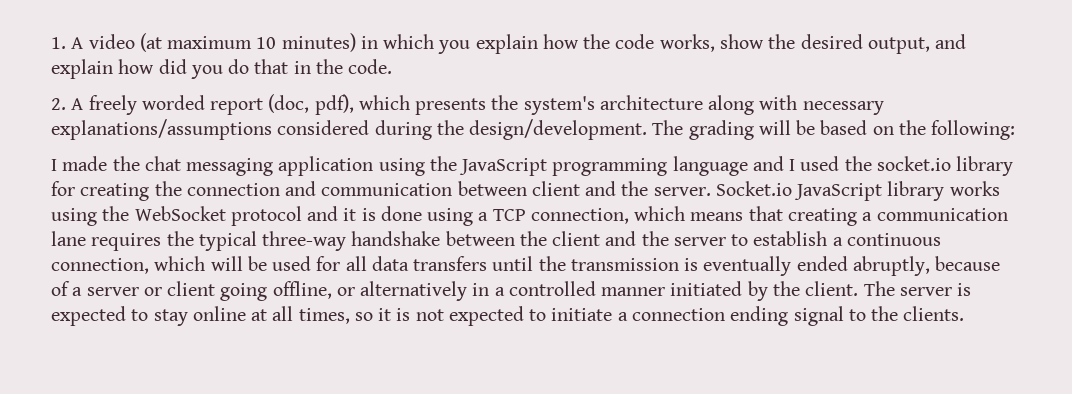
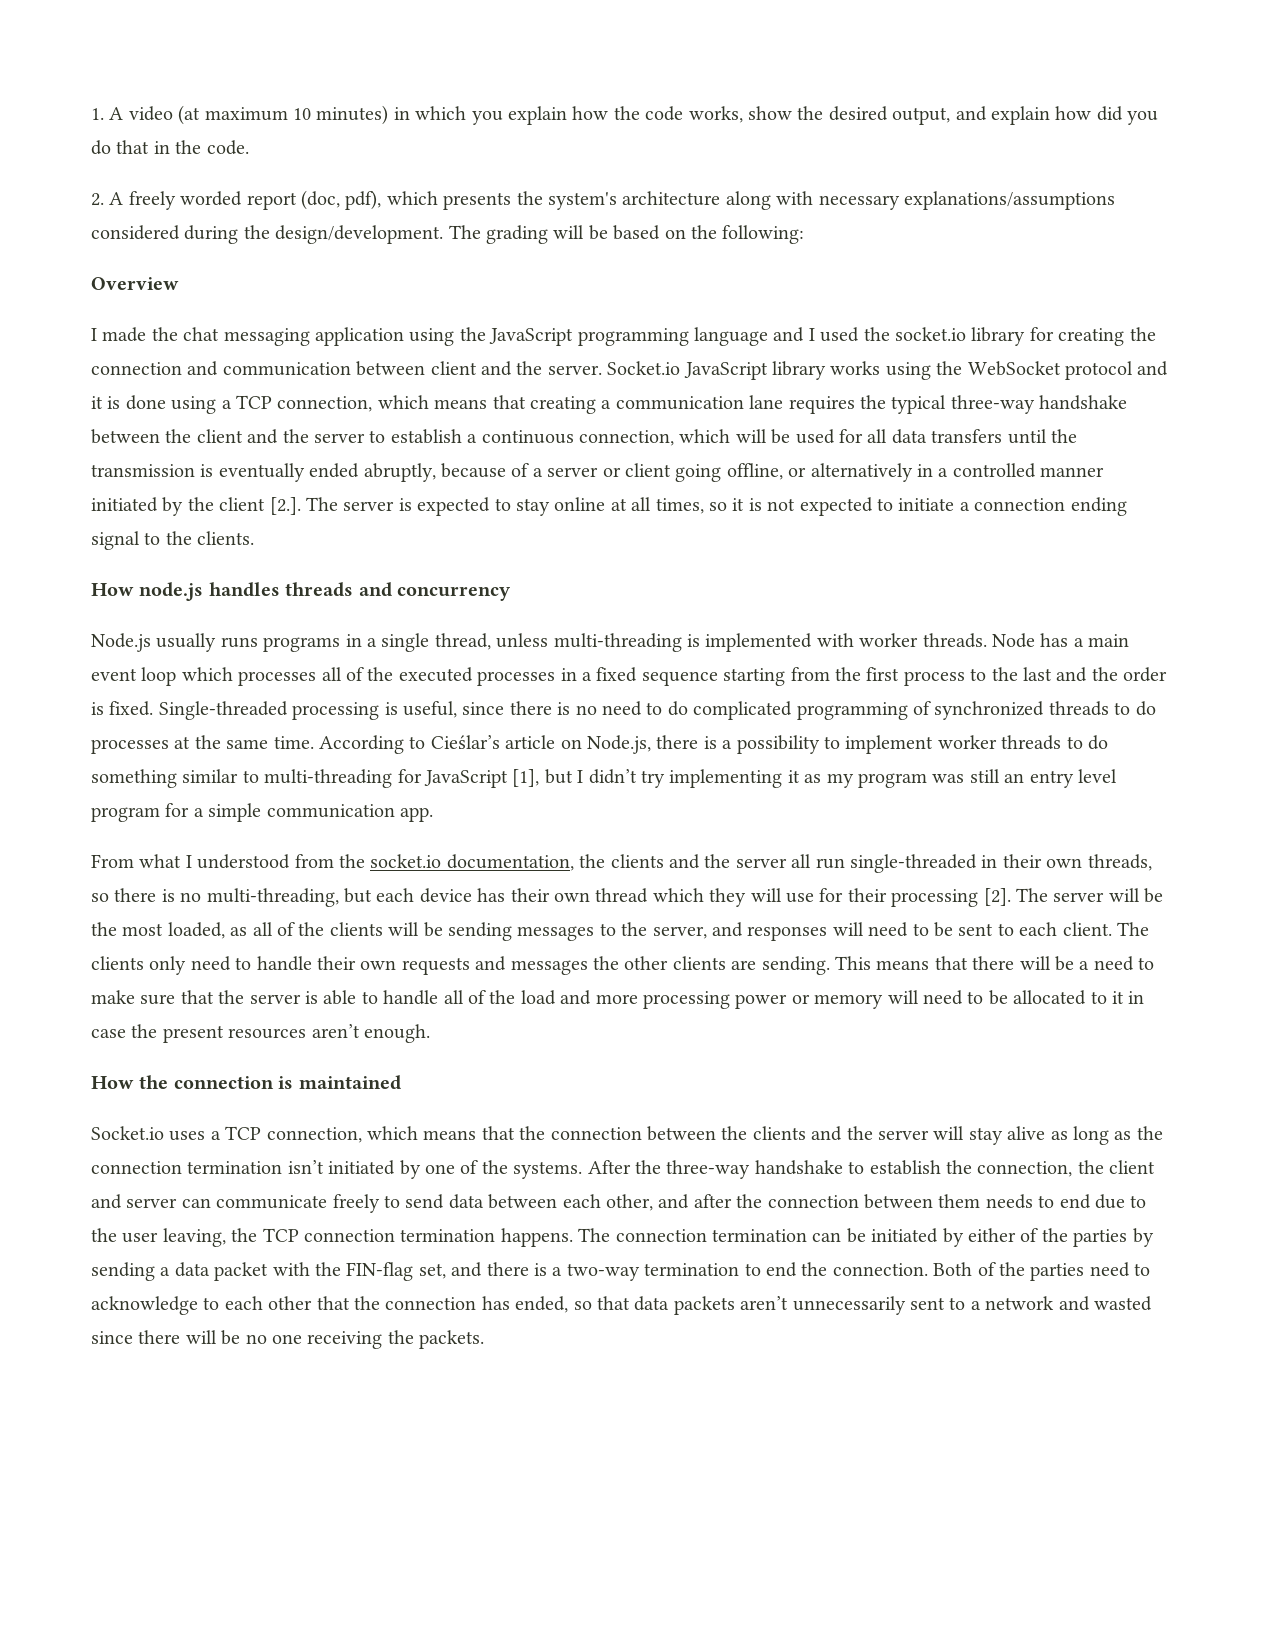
+ Overview
- Socket.io JavaScript library works using the WebSocket protocol and it is done using a TCP connection, which means that creating a communication lane requires the typical three-way handshake between the client and the server to establish a continuous connection, which will be used for all data transfers until the transmission is eventually ended abruptly, because of a server or client going offline, or alternatively in a controlled manner initiated by the client. The server is expected to stay online at all times, so it is not expected to initiate a connection ending signal to the clients.
+ Socket.io JavaScript library works using the WebSocket protocol and it is done using a TCP connection, which means that creating a communication lane requires the typical three-way handshake between the client and the server to establish a continuous connection, which will be used for all data transfers until the transmission is eventually ended abruptly, because of a server or client going offline, or alternatively in a controlled manner initiated by the client [2.]. The server is expected to stay online at all times, so it is not expected to initiate a connection ending signal to the clients.
+ How node.js handles threads and concurrency
+ Node.js usually runs programs in a single thread, unless multi-threading is implemented with worker threads. Node has a main event loop which processes all of the executed processes in a fixed sequence starting from the first process to the last and the order is fixed. Single-threaded processing is useful, since there is no need to do complicated programming of synchronized threads to do processes at the same time. According to Cieślar’s article on Node.js, there is a possibility to implement worker threads to do something similar to multi-threading for JavaScript [1], but I didn’t try implementing it as my program was still an entry level program for a simple communication app.
+ From what I understood from the socket.io documentation, the clients and the server all run single-threaded in their own threads, so there is no multi-threading, but each device has their own thread which they will use for their processing [2]. The server will be the most loaded, as all of the clients will be sending messages to the server, and responses will need to be sent to each client. The clients only need to handle their own requests and messages the other clients are sending. This means that there will be a need to make sure that the server is able to handle all of the load and more processing power or memory will need to be allocated to it in case the present resources aren’t enough.
+ How the connection is maintained
+ Socket.io uses a TCP connection, which means that the connection between the clients and the server will stay alive as long as the connection termination isn’t initiated by one of the systems. After the three-way handshake to establish the connection, the client and server can communicate freely to send data between each other, and after the connection between them needs to end due to the user leaving, the TCP connection termination happens. The connection termination can be initiated by either of the parties by sending a data packet with the FIN-flag set, and there is a two-way termination to end the connection. Both of the parties need to acknowledge to each other that the connection has ended, so that data packets aren’t unnecessarily sent to a network and wasted since there will be no one receiving the packets.

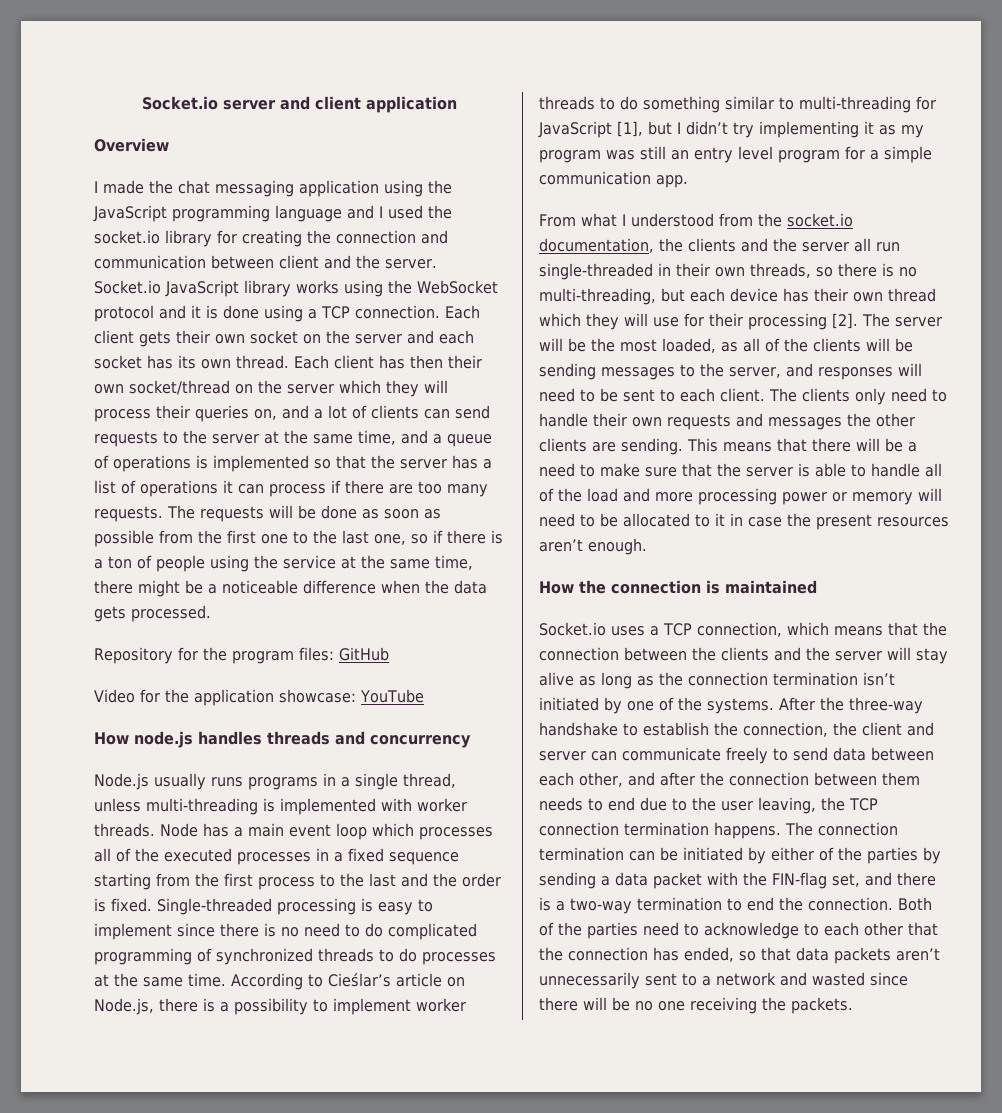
- 1. A video (at maximum 10 minutes) in which you explain how the code works, show the desired output, and explain how did you do that in the code.
- 2. A freely worded report (doc, pdf), which presents the system's architecture along with necessary explanations/assumptions considered during the design/development. The grading will be based on the following:
+ Socket.io server and client application
- Socket.io JavaScript library works using the WebSocket protocol and it is done using a TCP connection, which means that creating a communication lane requires the typical three-way handshake between the client and the server to establish a continuous connection, which will be used for all data transfers until the transmission is eventually ended abruptly, because of a server or client going offline, or alternatively in a controlled manner initiated by the client [2.]. The server is expected to stay online at all times, so it is not expected to initiate a connection ending signal to the clients.
+ Socket.io JavaScript library works using the WebSocket protocol and it is done using a TCP connection. Each client gets their own socket on the server and each socket has its own thread. Each client has then their own socket/thread on the server which they will process their queries on, and a lot of clients can send requests to the server at the same time, and a queue of operations is implemented so that the server has a list of operations it can process if there are too many requests. The requests will be done as soon as possible from the first one to the last one, so if there is a ton of people using the service at the same time, there might be a noticeable difference when the data gets processed.
+ Repository for the program files: GitHub
+ Video for the application showcase: YouTube
- Single-threaded processing is useful, since there is no need to do complicated programming of synchronized threads to do processes at the same time.
+ Single-threaded processing is easy to implement since there is no need to do complicated programming of synchronized threads to do processes at the same time.

